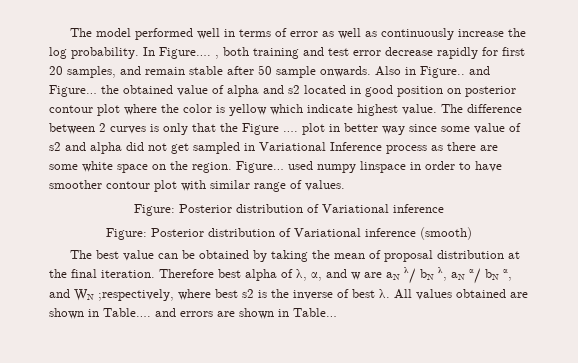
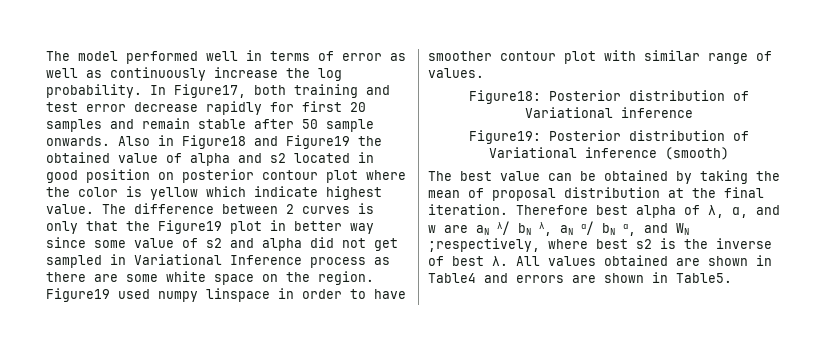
- In Figure…. , both training and test error decrease rapidly for first 20 samples, and remain stable after 50 sample onwards.
+ In Figure17, both training and test error decrease rapidly for first 20 samples and remain stable after 50 sample onwards.
- Also in Figure.. and Figure… the obtained value of alpha and s2 located in good position on posterior contour plot where the color is yellow which indicate highest value.
+ Also in Figure18 and Figure19 the obtained value of alpha and s2 located in good position on posterior contour plot where the color is yellow which indicate highest value.
- The difference between 2 curves is only that the Figure …. plot in better way since some value of s2 and alpha did not get sampled in Variational Inference process as there are some white space on the region.
+ The difference between 2 curves is only that the Figure19 plot in better way since some value of s2 and alpha did not get sampled in Variational Inference process as there are some white space on the region.
- Figure… used numpy linspace in order to have smoother contour plot with similar range of values.
- Figure: Posterior distribution of Variational inference
+ Figure19 used numpy linspace in order to have smoother contour plot with similar range of values.
+ Figure18: Posterior distribution of Variational inference
- Figure: Posterior distribution of Variational inference (smooth)
+ Figure19: Posterior distribution of Variational inference (smooth)
- All values obtained are shown in Table…. and errors are shown in Table…
+ All values obtained are shown in Table4 and errors are shown in Table5.

